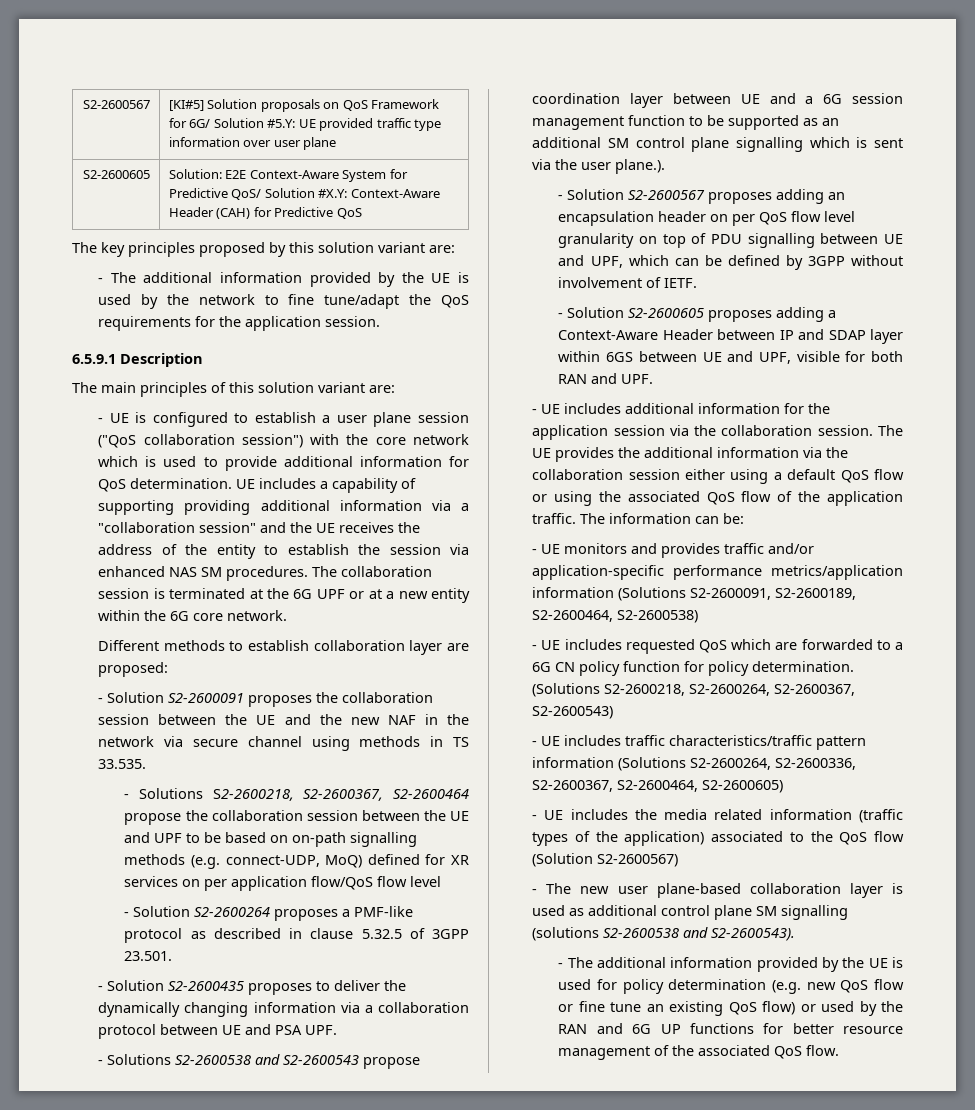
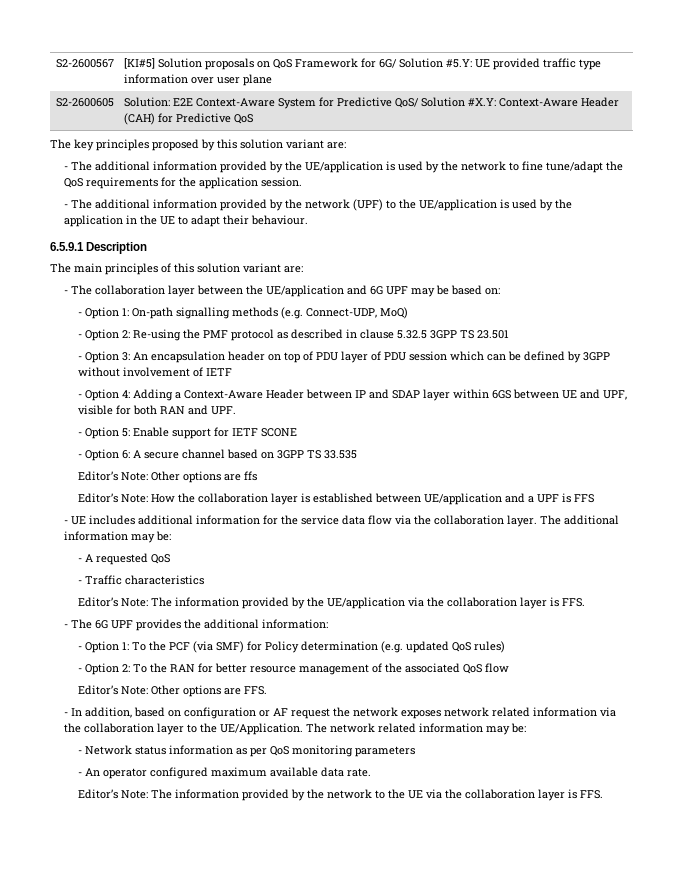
- - The additional information provided by the UE is used by the network to fine tune/adapt the QoS requirements for the application session.
+ - The additional information provided by the UE/application is used by the network to fine tune/adapt the QoS requirements for the application session.
+ - The additional information provided by the network (UPF) to the UE/application is used by the application in the UE to adapt their behaviour.
- - UE is configured to establish a user plane session ("QoS collaboration session") with the core network which is used to provide additional information for QoS determination. UE includes a capability of supporting providing additional information via a "collaboration session" and the UE receives the address of the entity to establish the session via enhanced NAS SM procedures. The collaboration session is terminated at the 6G UPF or at a new entity within the 6G core network.
- Different methods to establish collaboration layer are proposed:
- - Solution S2-2600091 proposes the collaboration session between the UE and the new NAF in the network via secure channel using methods in TS 33.535.
- - Solutions S2-2600218, S2-2600367, S2-2600464 propose the collaboration session between the UE and UPF to be based on on-path signalling methods (e.g. connect-UDP, MoQ) defined for XR services on per application flow/QoS flow level
- - Solution S2-2600264 proposes a PMF-like protocol as described in clause 5.32.5 of 3GPP 23.501.
- - Solution S2-2600435 proposes to deliver the dynamically changing information via a collaboration protocol between UE and PSA UPF.
- - Solutions S2-2600538 and S2-2600543 propose coordination layer between UE and a 6G session management function to be supported as an additional SM control plane signalling which is sent via the user plane.).
- - Solution S2-2600567 proposes adding an encapsulation header on per QoS flow level granularity on top of PDU signalling between UE and UPF, which can be defined by 3GPP without involvement of IETF.
- - Solution S2-2600605 proposes adding a Context-Aware Header between IP and SDAP layer within 6GS between UE and UPF, visible for both RAN and UPF.
+ - The collaboration layer between the UE/application and 6G UPF may be based on:
+ - Option 1: On-path signalling methods (e.g. Connect-UDP, MoQ)
+ - Option 2: Re-using the PMF protocol as described in clause 5.32.5 3GPP TS 23.501
+ - Option 3: An encapsulation header on top of PDU layer of PDU session which can be defined by 3GPP without involvement of IETF
+ - Option 4: Adding a Context-Aware Header between IP and SDAP layer within 6GS between UE and UPF, visible for both RAN and UPF.
+ - Option 5: Enable support for IETF SCONE
+ - Option 6: A secure channel based on 3GPP TS 33.535
+ Editor’s Note: Other options are ffs
+ Editor’s Note: How the collaboration layer is established between UE/application and a UPF is FFS
- - UE includes additional information for the application session via the collaboration session. The UE provides the additional information via the collaboration session either using a default QoS flow or using the associated QoS flow of the application traffic. The information can be:
- - UE monitors and provides traffic and/or application-specific performance metrics/application information (Solutions S2-2600091, S2-2600189, S2-2600464, S2-2600538)
- - UE includes requested QoS which are forwarded to a 6G CN policy function for policy determination. (Solutions S2-2600218, S2-2600264, S2-2600367, S2-2600543)
- - UE includes traffic characteristics/traffic pattern information (Solutions S2-2600264, S2-2600336, S2-2600367, S2-2600464, S2-2600605)
- - UE includes the media related information (traffic types of the application) associated to the QoS flow (Solution S2-2600567)
- - The new user plane-based collaboration layer is used as additional control plane SM signalling (solutions S2-2600538 and S2-2600543).
- - The additional information provided by the UE is used for policy determination (e.g. new QoS flow or fine tune an existing QoS flow) or used by the RAN and 6G UP functions for better resource management of the associated QoS flow.
+ - UE includes additional information for the service data flow via the collaboration layer. The additional information may be:
+ - A requested QoS
+ - Traffic characteristics
+ Editor’s Note: The information provided by the UE/application via the collaboration layer is FFS.
+ - The 6G UPF provides the additional information:
+ - Option 1: To the PCF (via SMF) for Policy determination (e.g. updated QoS rules)
+ - Option 2: To the RAN for better resource management of the associated QoS flow
+ Editor’s Note: Other options are FFS.
+ - In addition, based on configuration or AF request the network exposes network related information via the collaboration layer to the UE/Application. The network related information may be:
+ - Network status information as per QoS monitoring parameters
+ - An operator configured maximum available data rate.
+ Editor’s Note: The information provided by the network to the UE via the collaboration layer is FFS.

